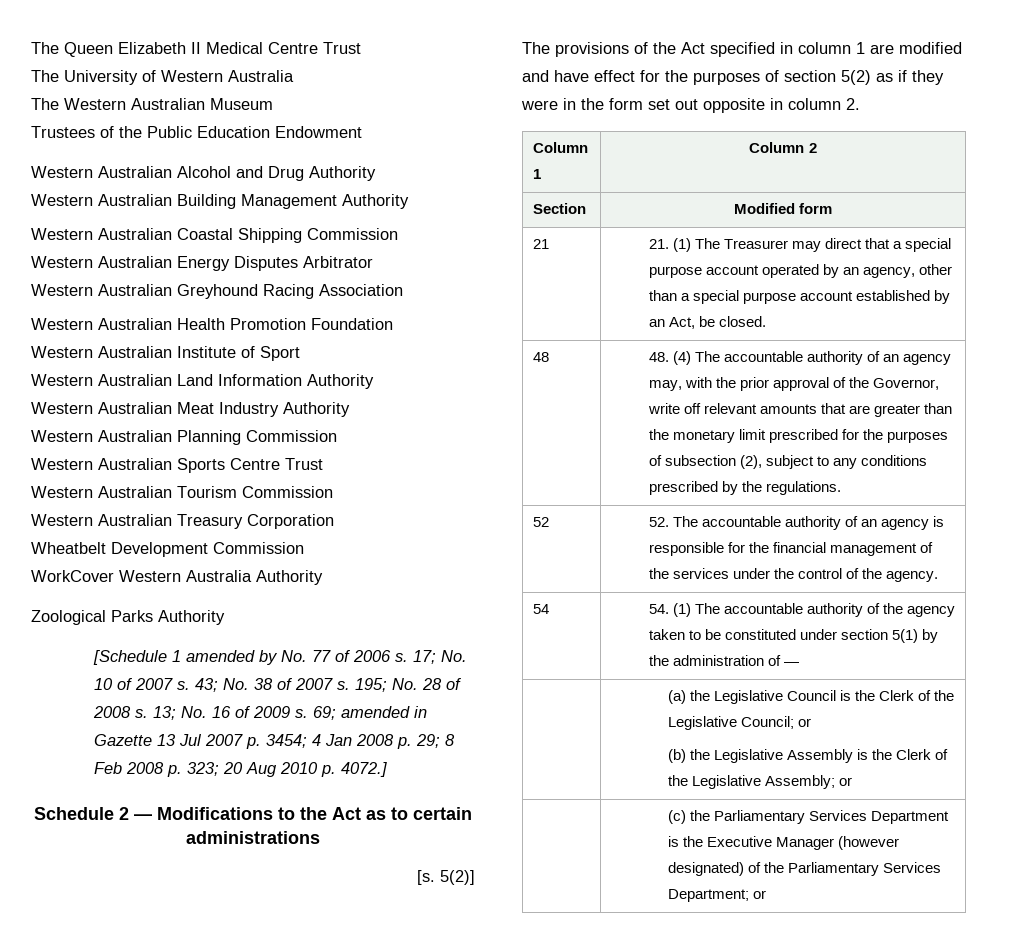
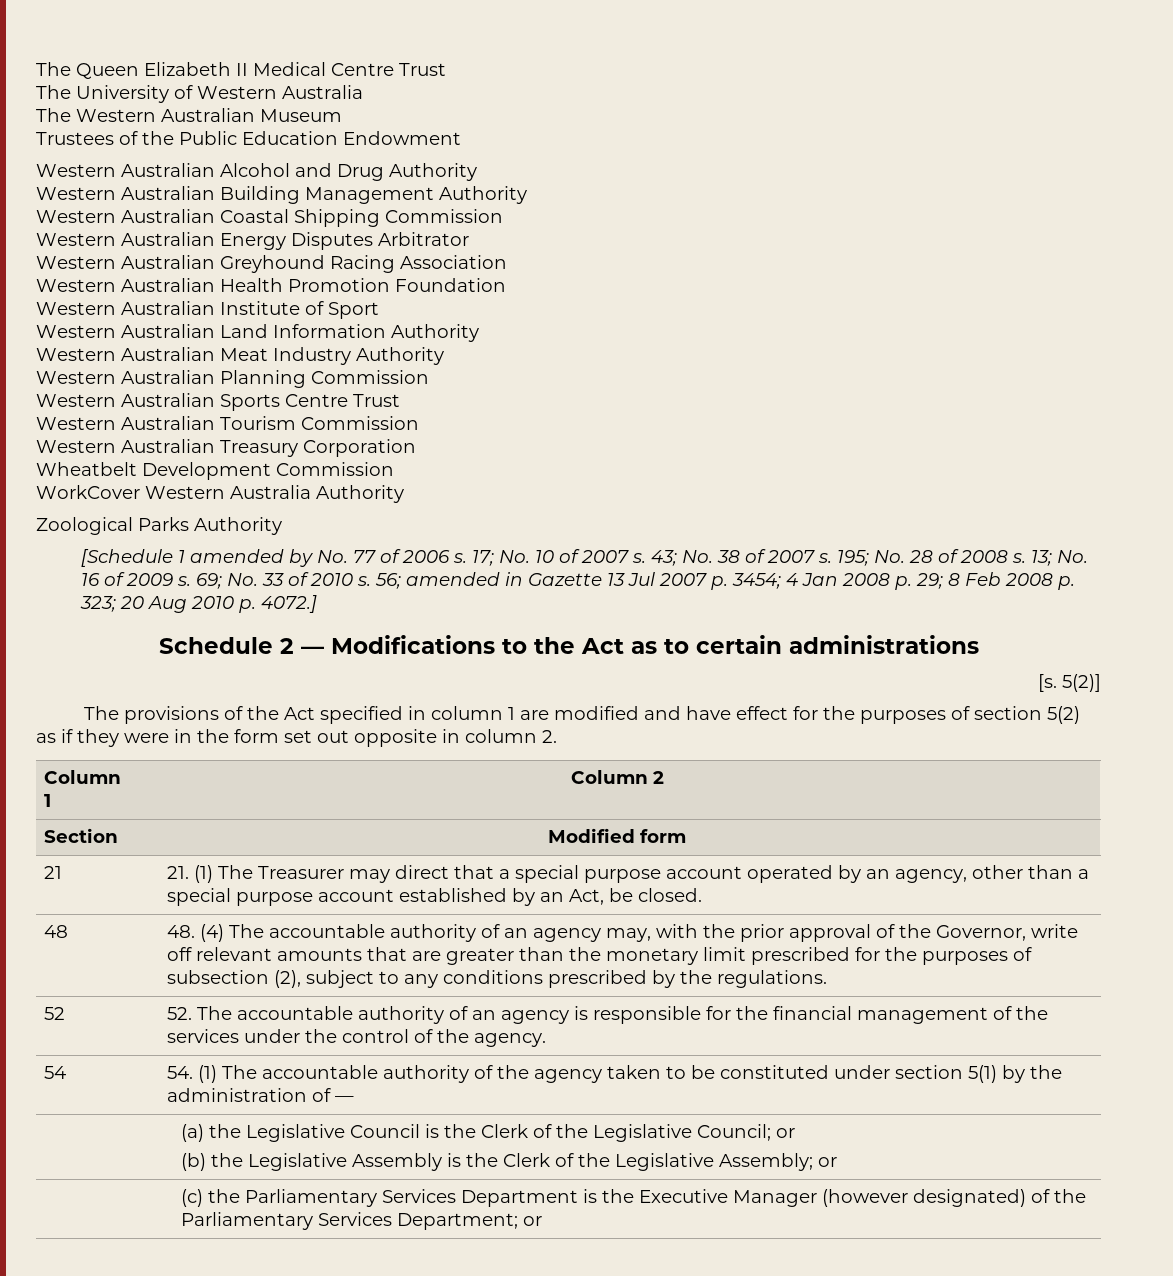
- 69; amended in Gazette 13 Jul 2007 p. 3454; 4 Jan 2008 p. 29; 8 Feb 2008 p. 323; 20 Aug 2010 p. 4072.]
+ 69; No. 33 of 2010 s. 56; amended in Gazette 13 Jul 2007 p. 3454; 4 Jan 2008 p. 29; 8 Feb 2008 p. 323; 20 Aug 2010 p. 4072.]

